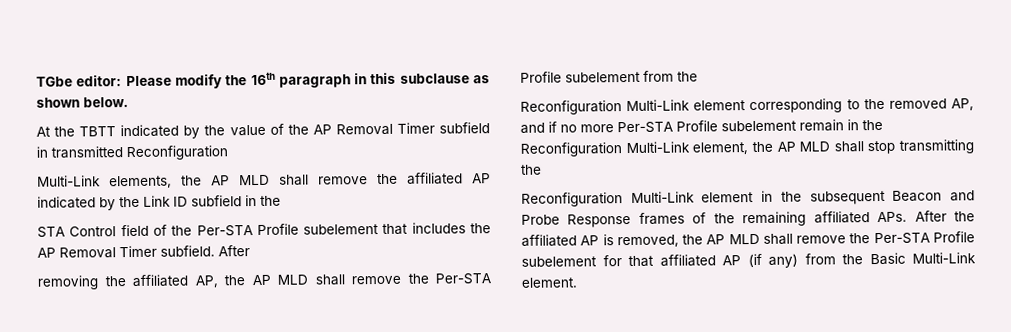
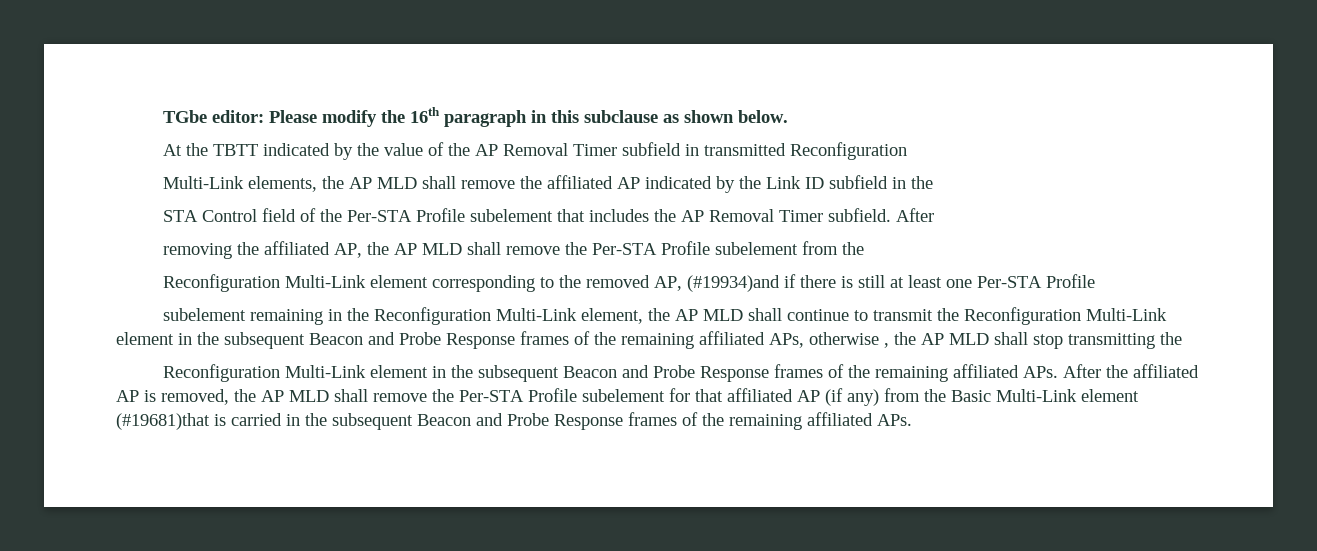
- Reconfiguration Multi-Link element corresponding to the removed AP, and if no more Per-STA Profile subelement remain in the Reconfiguration Multi-Link element, the AP MLD shall stop transmitting the
+ Reconfiguration Multi-Link element corresponding to the removed AP, (#19934)and if there is still at least one Per-STA Profile
+ subelement remaining in the Reconfiguration Multi-Link element, the AP MLD shall continue to transmit the Reconfiguration Multi-Link element in the subsequent Beacon and Probe Response frames of the remaining affiliated APs, otherwise , the AP MLD shall stop transmitting the
- Reconfiguration Multi-Link element in the subsequent Beacon and Probe Response frames of the remaining affiliated APs. After the affiliated AP is removed, the AP MLD shall remove the Per-STA Profile subelement for that affiliated AP (if any) from the Basic Multi-Link element.
+ Reconfiguration Multi-Link element in the subsequent Beacon and Probe Response frames of the remaining affiliated APs. After the affiliated AP is removed, the AP MLD shall remove the Per-STA Profile subelement for that affiliated AP (if any) from the Basic Multi-Link element (#19681)that is carried in the subsequent Beacon and Probe Response frames of the remaining affiliated APs.

